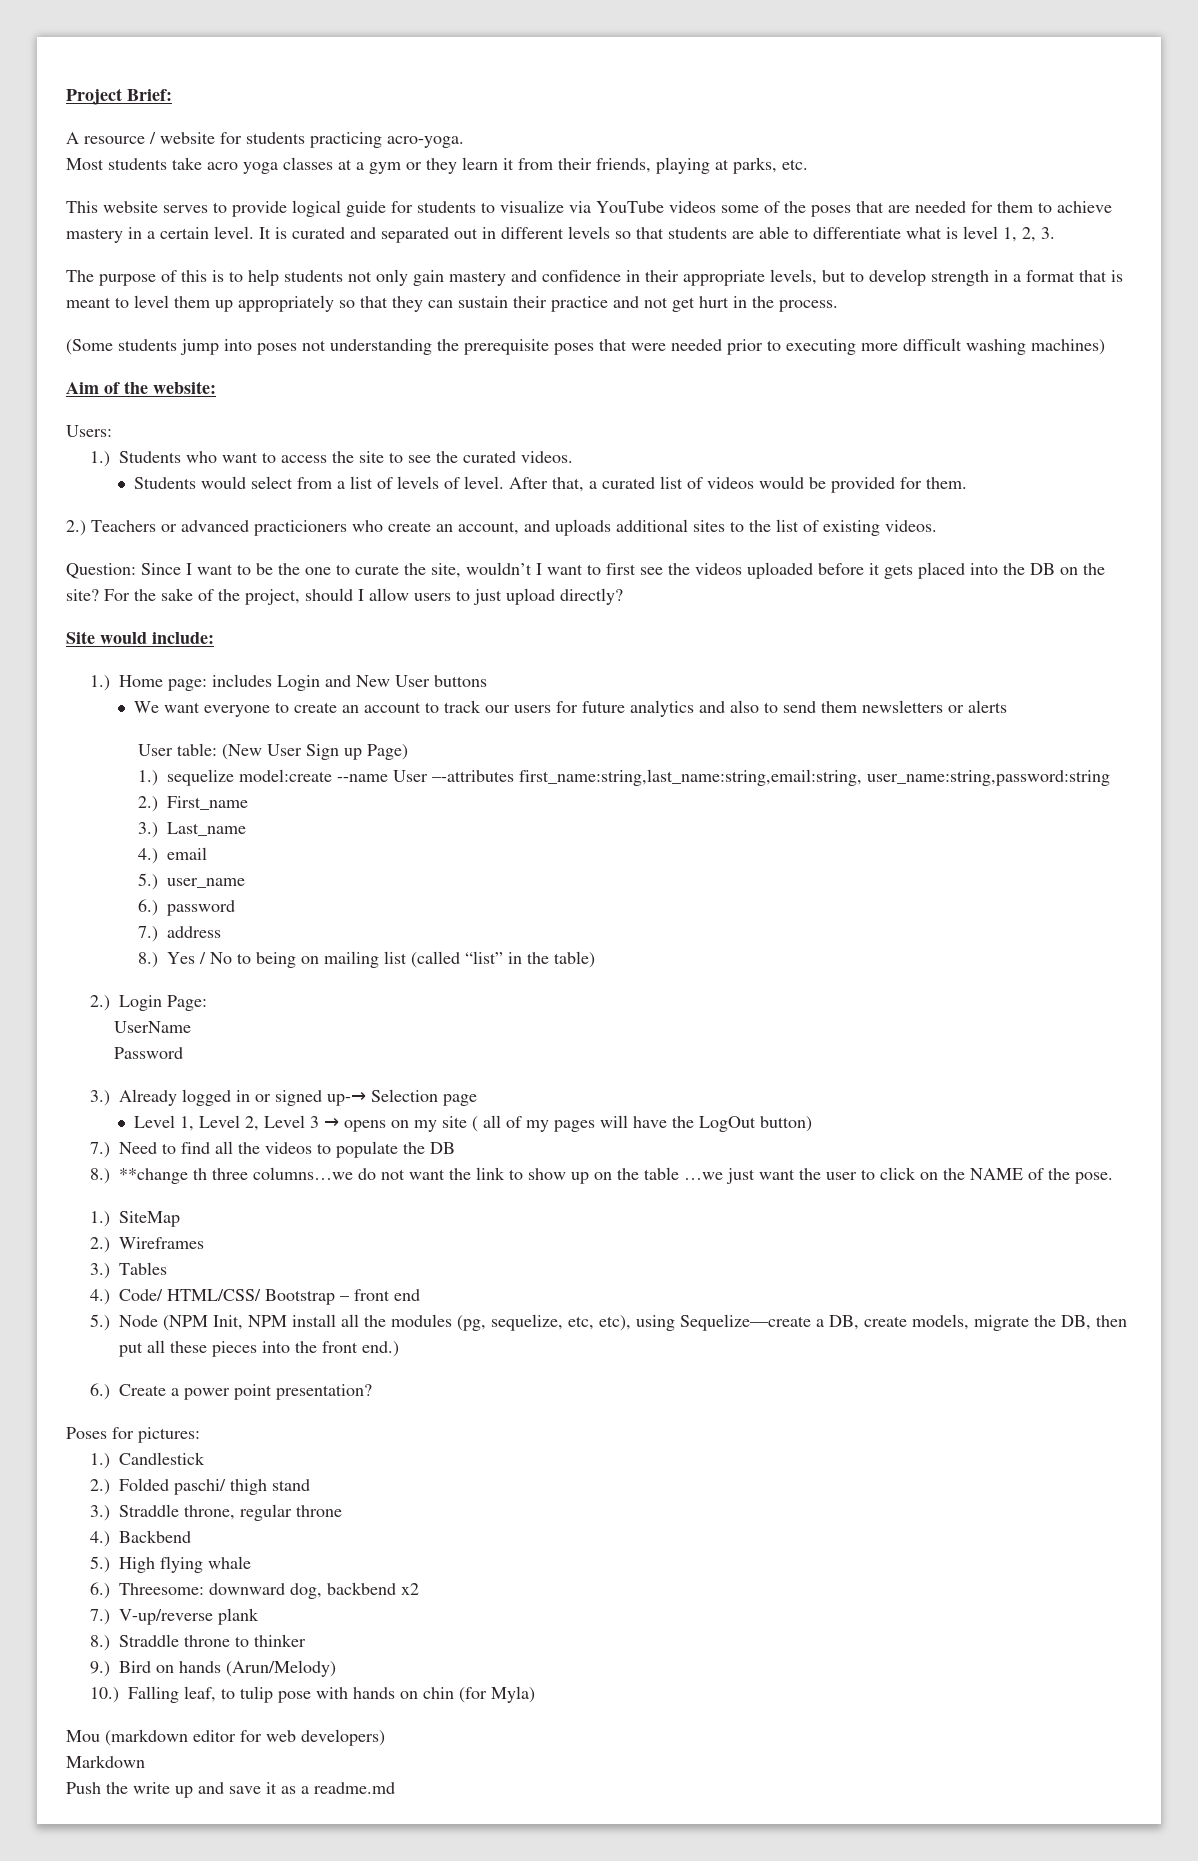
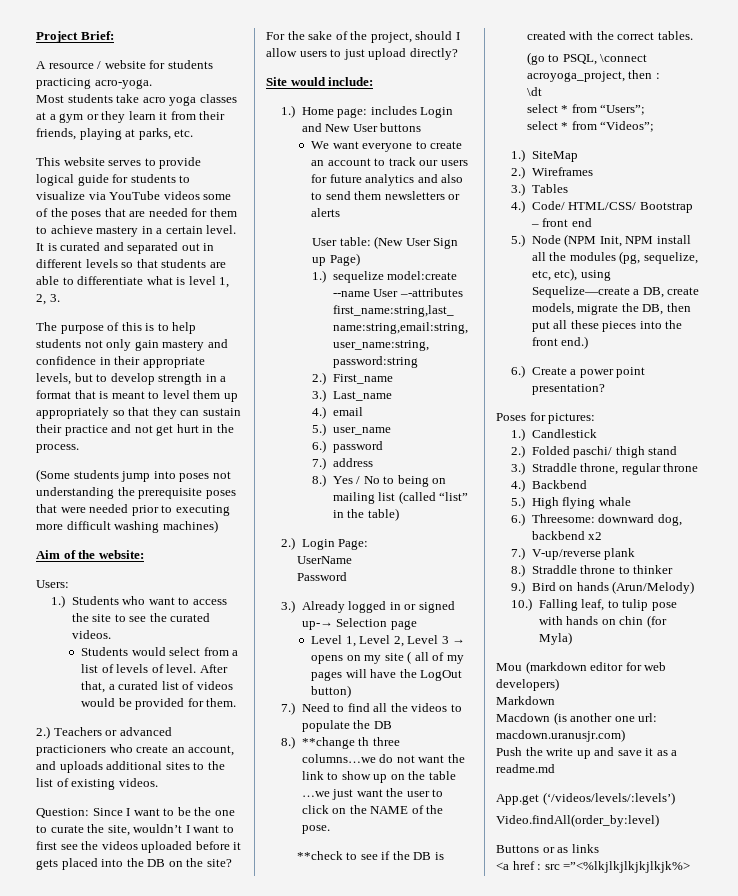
+ **check to see if the DB is created with the correct tables.
+ (go to PSQL, \connect acroyoga_project, then :
+ \dt
+ select * from “Users”;
+ select * from “Videos”;
+ Macdown (is another one url: macdown.uranusjr.com)
+ App.get (‘/videos/levels/:levels’)
+ Video.findAll(order_by:level)
+ Buttons or as links
+ <a href : src =”<%lkjlkjlkjkjlkjk%>

